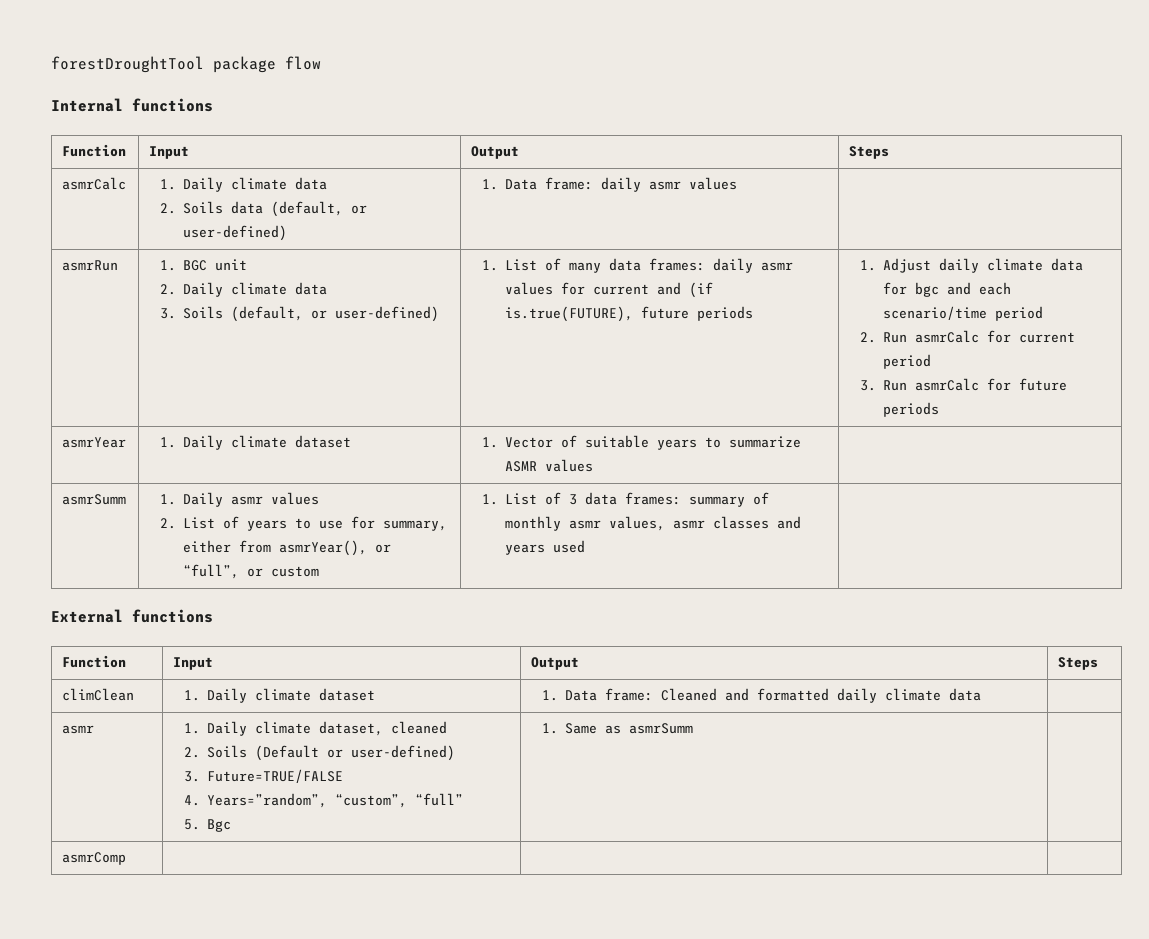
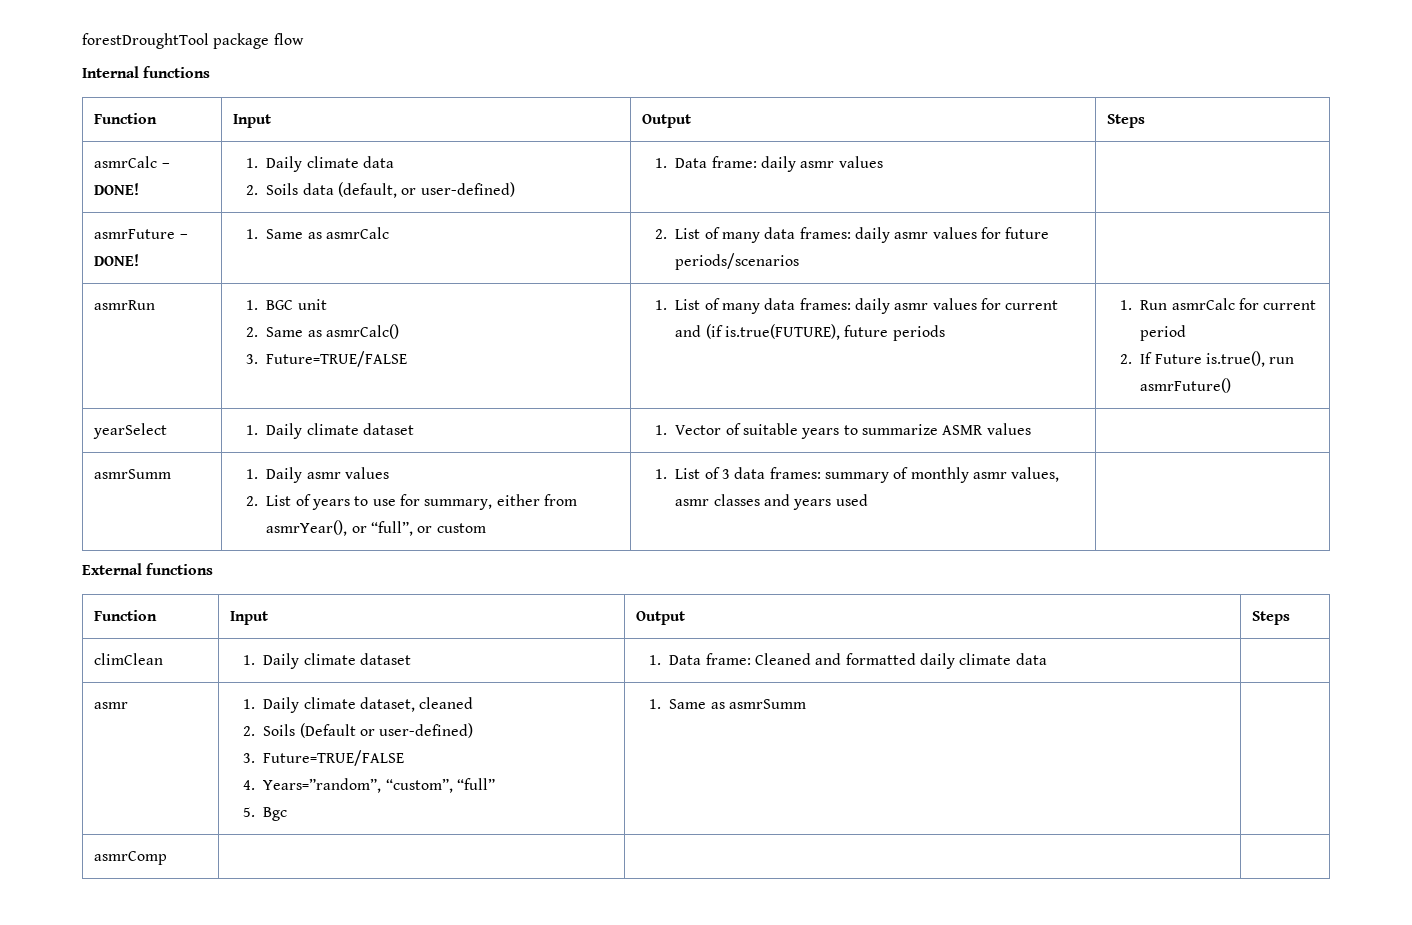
- asmrCalc | 1. Daily climate data
+ asmrCalc – DONE! | 1. Daily climate data
+ asmrFuture – DONE! | 1. Same as asmrCalc | 2. List of many data frames: daily asmr values for future periods/scenarios |
- 2. Daily climate data
- 3. Soils (default, or user-defined)
+ 2. Same as asmrCalc()
+ 3. Future=TRUE/FALSE
- 1. Adjust daily climate data for bgc and each scenario/time period
- 2. Run asmrCalc for current period
+ 1. Run asmrCalc for current period
- 3. Run asmrCalc for future periods
- asmrYear | 1. Daily climate dataset | 1. Vector of suitable years to summarize ASMR values |
+ 2. If Future is.true(), run asmrFuture()
+ yearSelect | 1. Daily climate dataset | 1. Vector of suitable years to summarize ASMR values |

